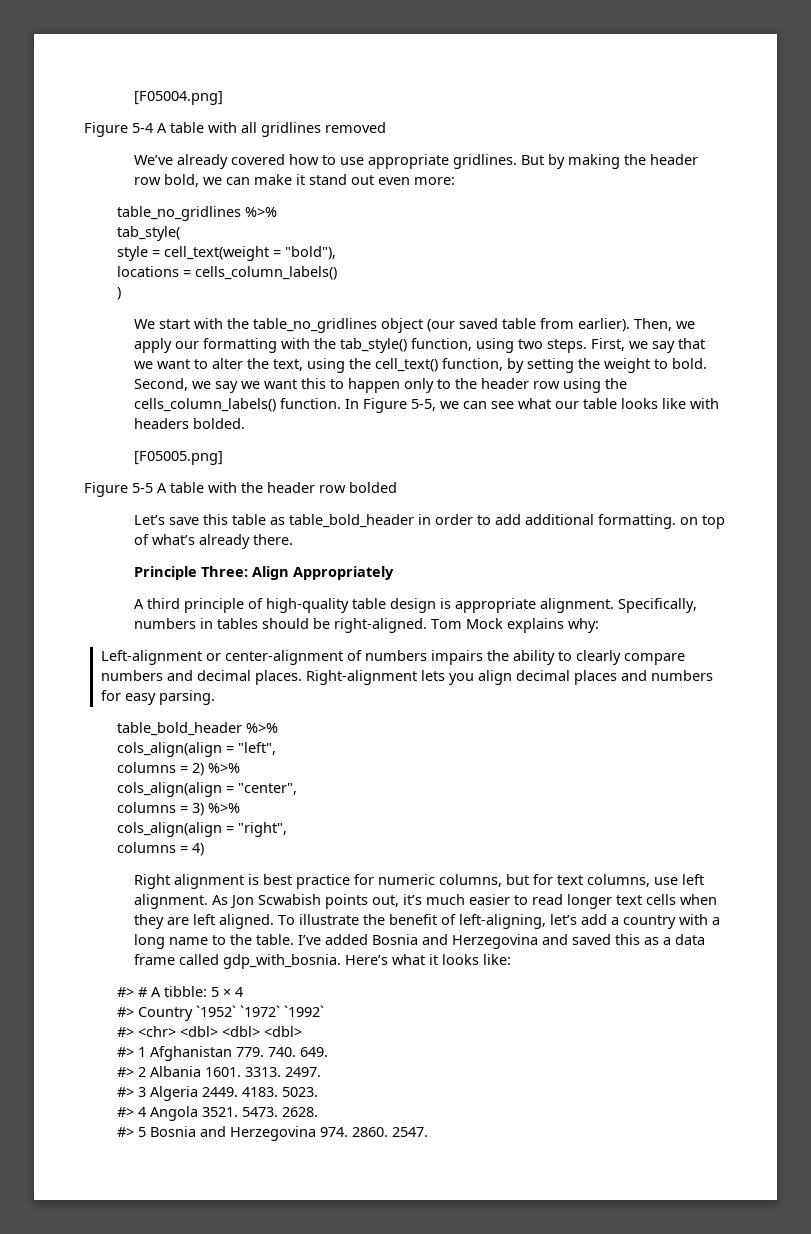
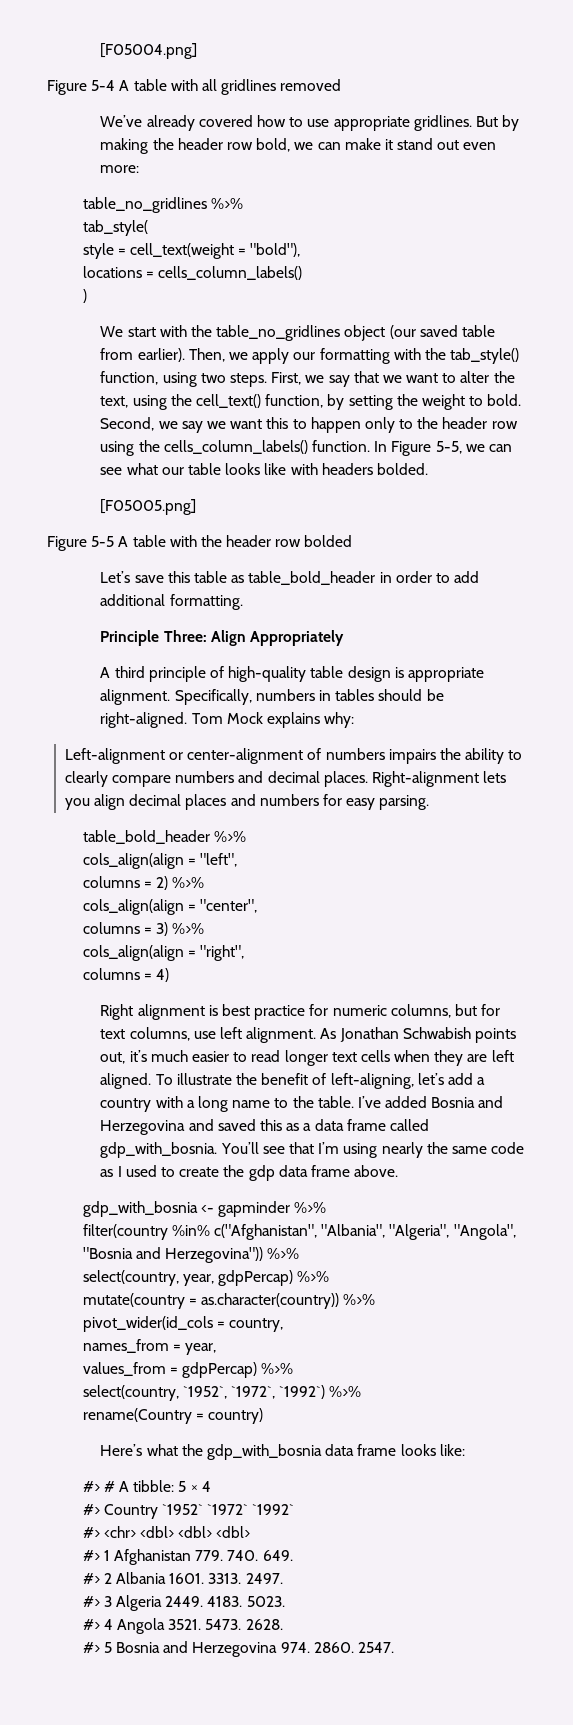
- Let’s save this table as table_bold_header in order to add additional formatting. on top of what’s already there.
+ Let’s save this table as table_bold_header in order to add additional formatting.
- As Jon Scwabish points out, it’s much easier to read longer text cells when they are left aligned.
+ As Jonathan Schwabish points out, it’s much easier to read longer text cells when they are left aligned.
- Here’s what it looks like:
+ You’ll see that I’m using nearly the same code as I used to create the gdp data frame above.
+ gdp_with_bosnia <- gapminder %>%
+ filter(country %in% c("Afghanistan", "Albania", "Algeria", "Angola", "Bosnia and Herzegovina")) %>%
+ select(country, year, gdpPercap) %>%
+ mutate(country = as.character(country)) %>%
+ pivot_wider(id_cols = country,
+ names_from = year,
+ values_from = gdpPercap) %>%
+ select(country, `1952`, `1972`, `1992`) %>%
+ rename(Country = country)
+ Here’s what the gdp_with_bosnia data frame looks like:

